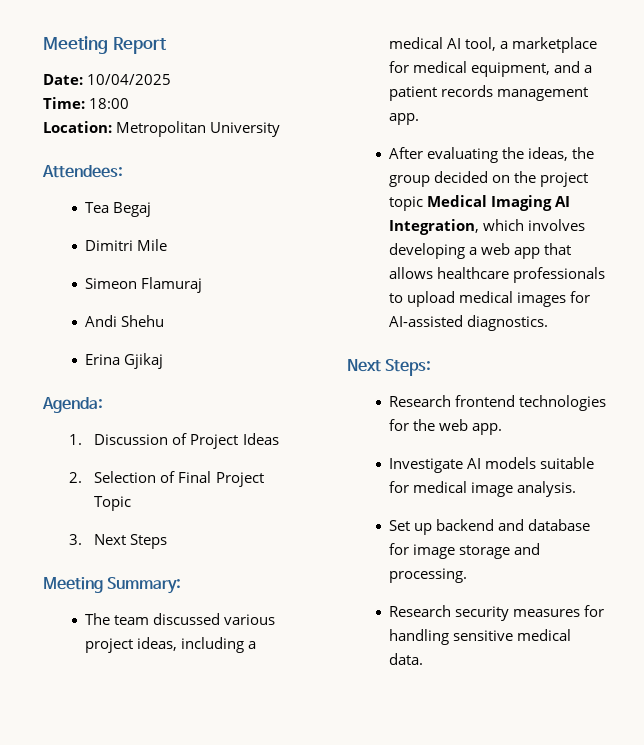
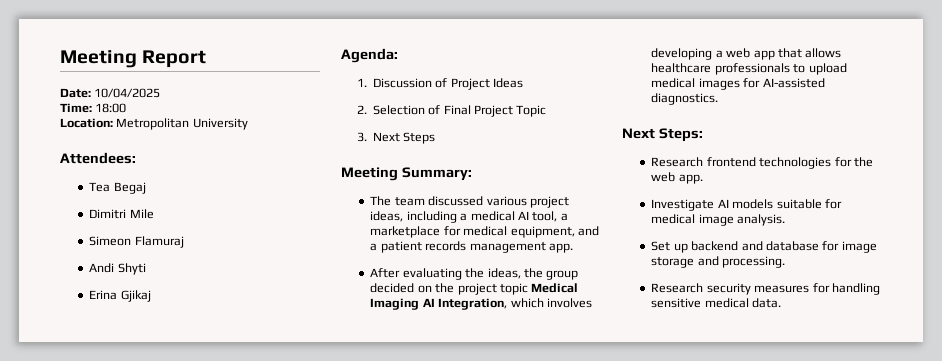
- Andi Shehu
+ Andi Shyti

